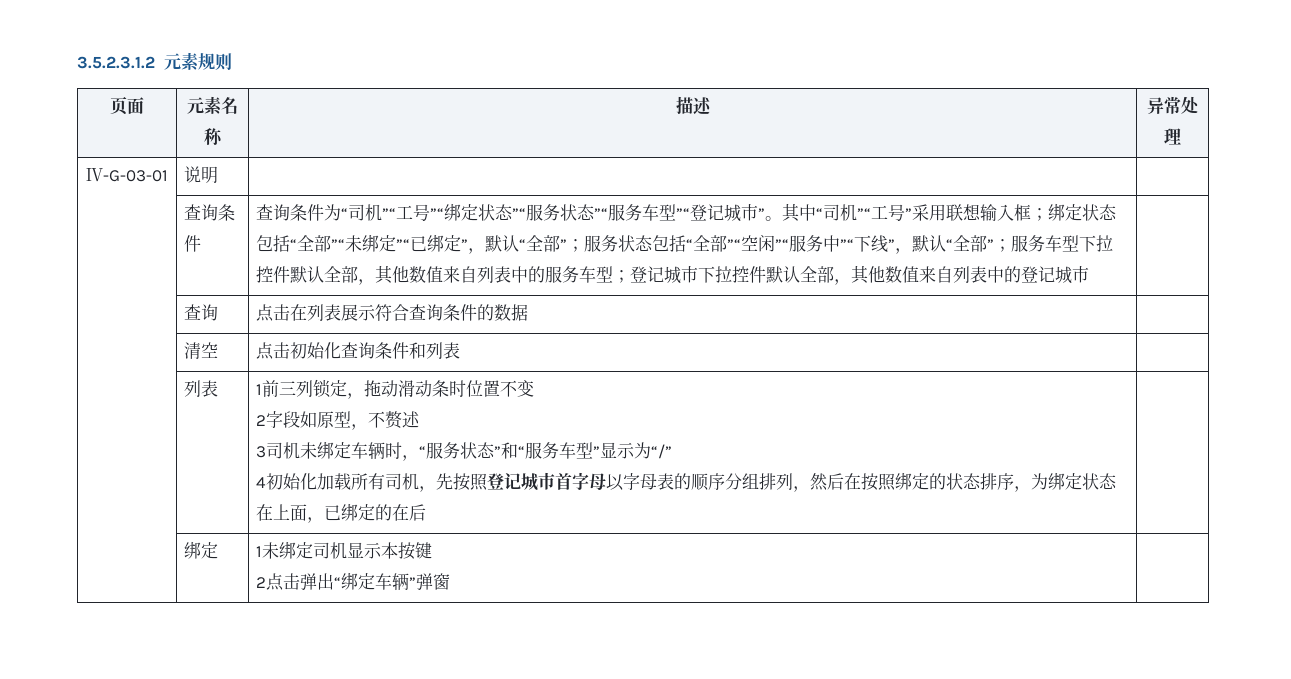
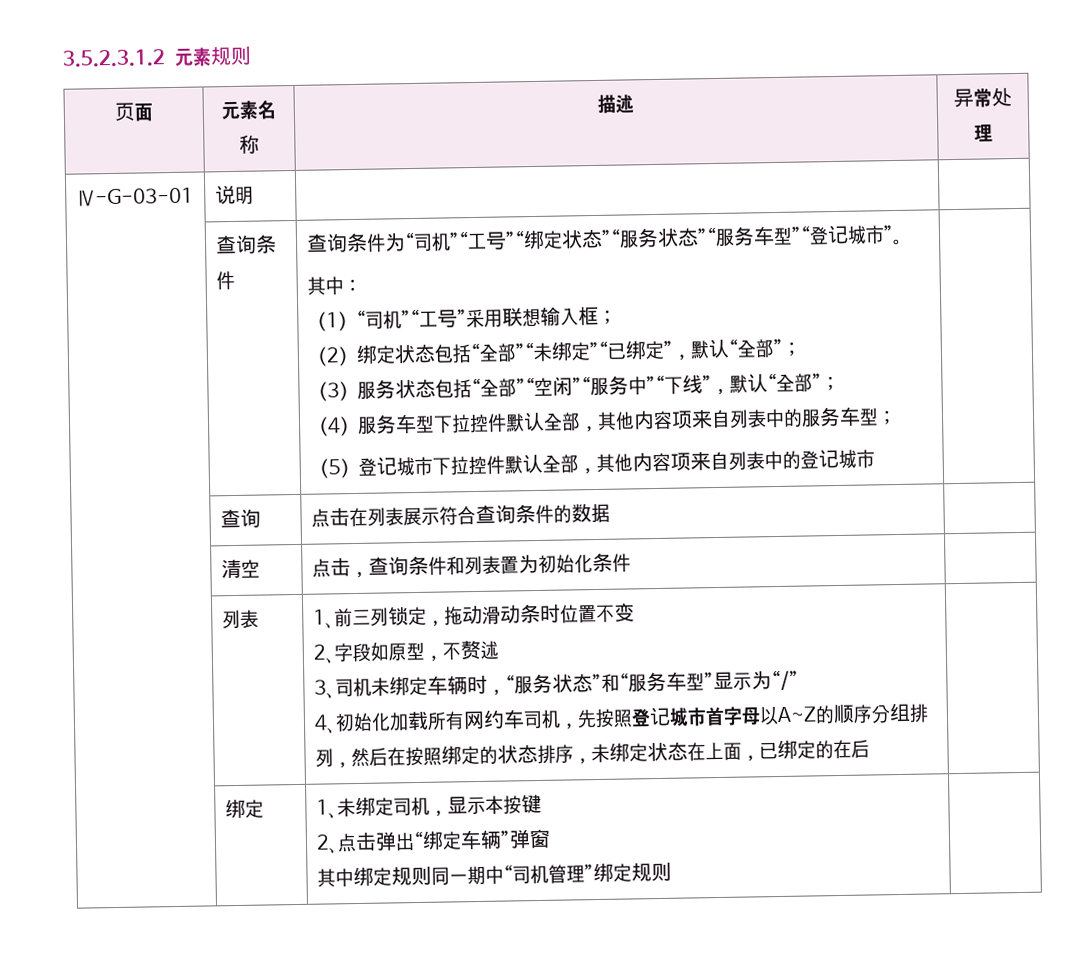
- 查询条件为“司机”“工号”“绑定状态”“服务状态”“服务车型”“登记城市”。其中“司机”“工号”采用联想输入框；绑定状态包括“全部”“未绑定”“已绑定”，默认“全部”；服务状态包括“全部”“空闲”“服务中”“下线”，默认“全部”；服务车型下拉控件默认全部，其他数值来自列表中的服务车型；登记城市下拉控件默认全部，其他数值来自列表中的登记城市
+ 查询条件为“司机”“工号”“绑定状态”“服务状态”“服务车型”“登记城市”。
+ 其中：
+ （1）“司机”“工号”采用联想输入框；
+ （2）绑定状态包括“全部”“未绑定”“已绑定”，默认“全部”；
+ （3）服务状态包括“全部”“空闲”“服务中”“下线”，默认“全部”；
+ （4）服务车型下拉控件默认全部，其他内容项来自列表中的服务车型；
+ （5）登记城市下拉控件默认全部，其他内容项来自列表中的登记城市
- | 清空 | 点击初始化查询条件和列表 |
+ | 清空 | 点击，查询条件和列表置为初始化条件 |
- 1前三列锁定，拖动滑动条时位置不变
+ 1、前三列锁定，拖动滑动条时位置不变
- 2字段如原型，不赘述
+ 2、字段如原型，不赘述
- 3司机未绑定车辆时，“服务状态”和“服务车型”显示为“/”
+ 3、司机未绑定车辆时，“服务状态”和“服务车型”显示为“/”
- 4初始化加载所有司机，先按照登记城市首字母以字母表的顺序分组排列，然后在按照绑定的状态排序，为绑定状态在上面，已绑定的在后
+ 4、初始化加载所有网约车司机，先按照登记城市首字母以A~Z的顺序分组排列，然后在按照绑定的状态排序，未绑定状态在上面，已绑定的在后
- | 绑定 | 1未绑定司机显示本按键
- 2点击弹出“绑定车辆”弹窗 |
+ | 绑定 | 1、未绑定司机，显示本按键
+ 2、点击弹出“绑定车辆”弹窗
+ 其中绑定规则同一期中“司机管理”绑定规则 |

